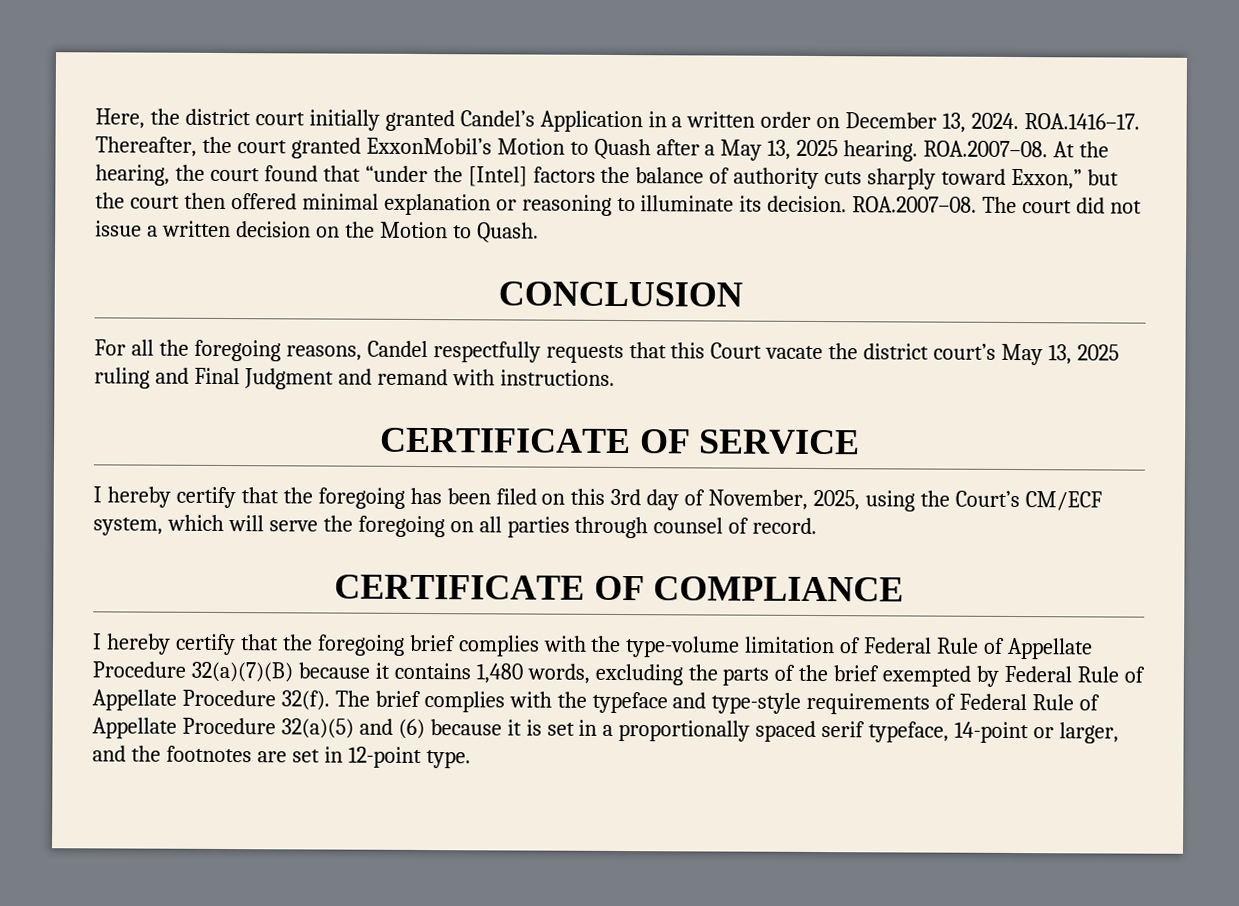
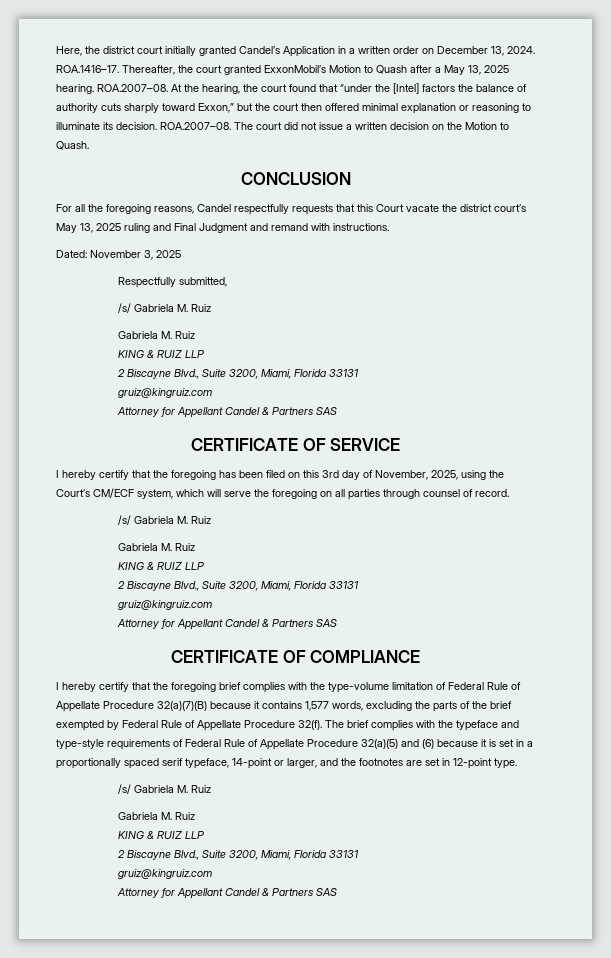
+ Dated: November 3, 2025
+ Respectfully submitted,
+ /s/ Gabriela M. Ruiz
+ Gabriela M. Ruiz
+ KING & RUIZ LLP
+ 2 Biscayne Blvd., Suite 3200, Miami, Florida 33131
+ gruiz@kingruiz.com
+ Attorney for Appellant Candel & Partners SAS
  I hereby certify that the foregoing has been filed on this 3rd day of November, 2025, using the Court’s CM/ECF system, which will serve the foregoing on all parties through counsel of record.
+ /s/ Gabriela M. Ruiz
+ Gabriela M. Ruiz
+ KING & RUIZ LLP
+ 2 Biscayne Blvd., Suite 3200, Miami, Florida 33131
+ gruiz@kingruiz.com
+ Attorney for Appellant Candel & Partners SAS
- I hereby certify that the foregoing brief complies with the type-volume limitation of Federal Rule of Appellate Procedure 32(a)(7)(B) because it contains 1,480 words, excluding the parts of the brief exempted by Federal Rule of Appellate Procedure 32(f).
+ I hereby certify that the foregoing brief complies with the type-volume limitation of Federal Rule of Appellate Procedure 32(a)(7)(B) because it contains 1,577 words, excluding the parts of the brief exempted by Federal Rule of Appellate Procedure 32(f).
  The brief complies with the typeface and type-style requirements of Federal Rule of Appellate Procedure 32(a)(5) and (6) because it is set in a proportionally spaced serif typeface, 14-point or larger, and the footnotes are set in 12-point type.
+ /s/ Gabriela M. Ruiz
+ Gabriela M. Ruiz
+ KING & RUIZ LLP
+ 2 Biscayne Blvd., Suite 3200, Miami, Florida 33131
+ gruiz@kingruiz.com
+ Attorney for Appellant Candel & Partners SAS

